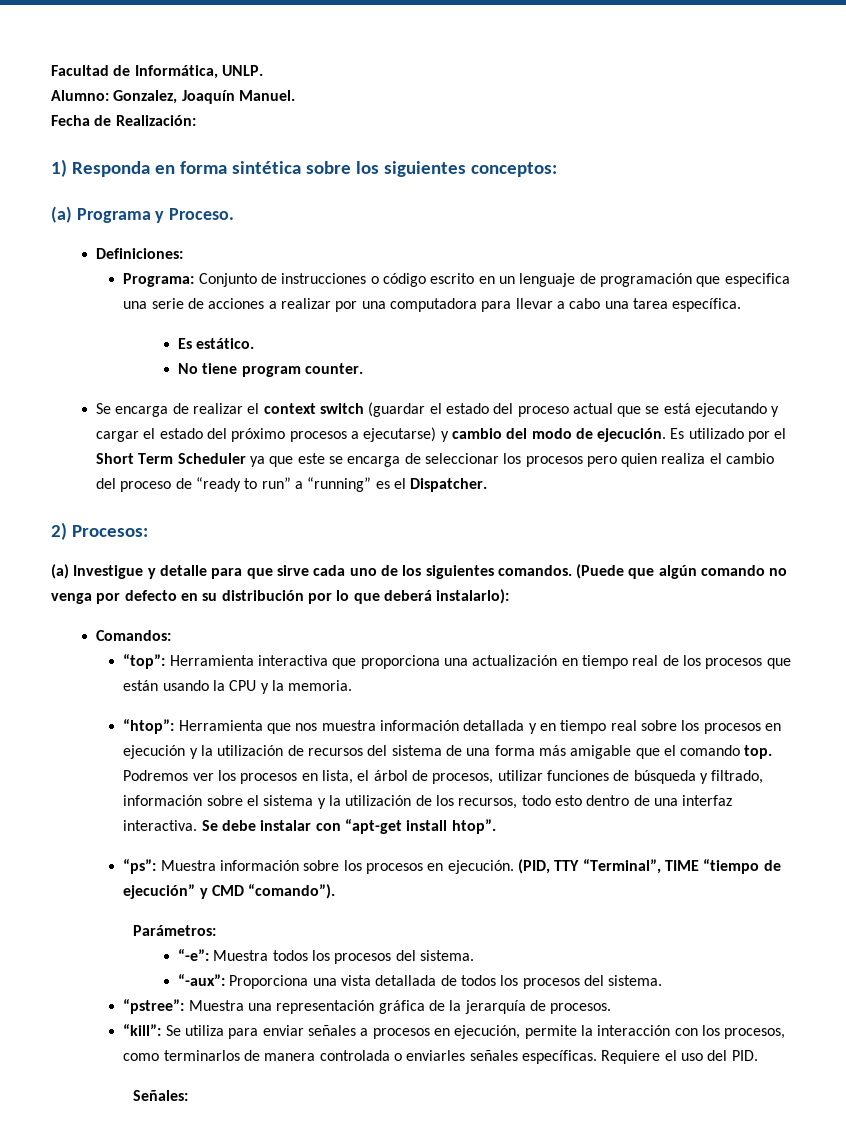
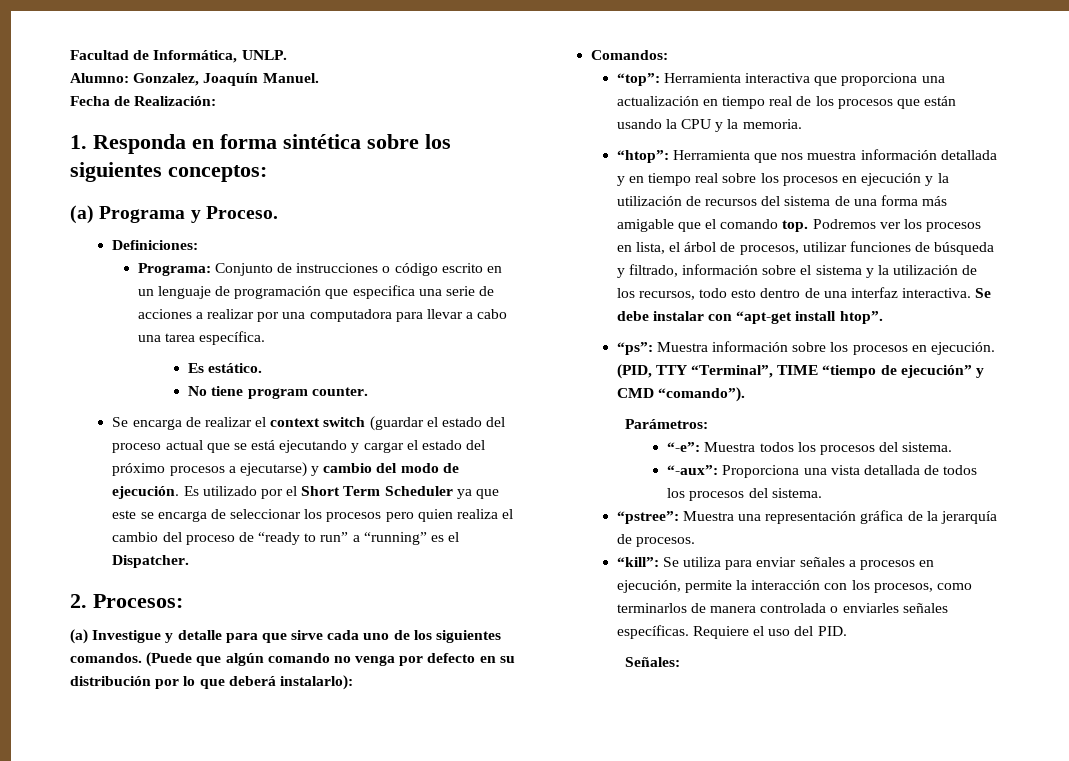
- 1) Responda en forma sintética sobre los siguientes conceptos:
+ 1. Responda en forma sintética sobre los siguientes conceptos:
- 2) Procesos:
+ 2. Procesos:

